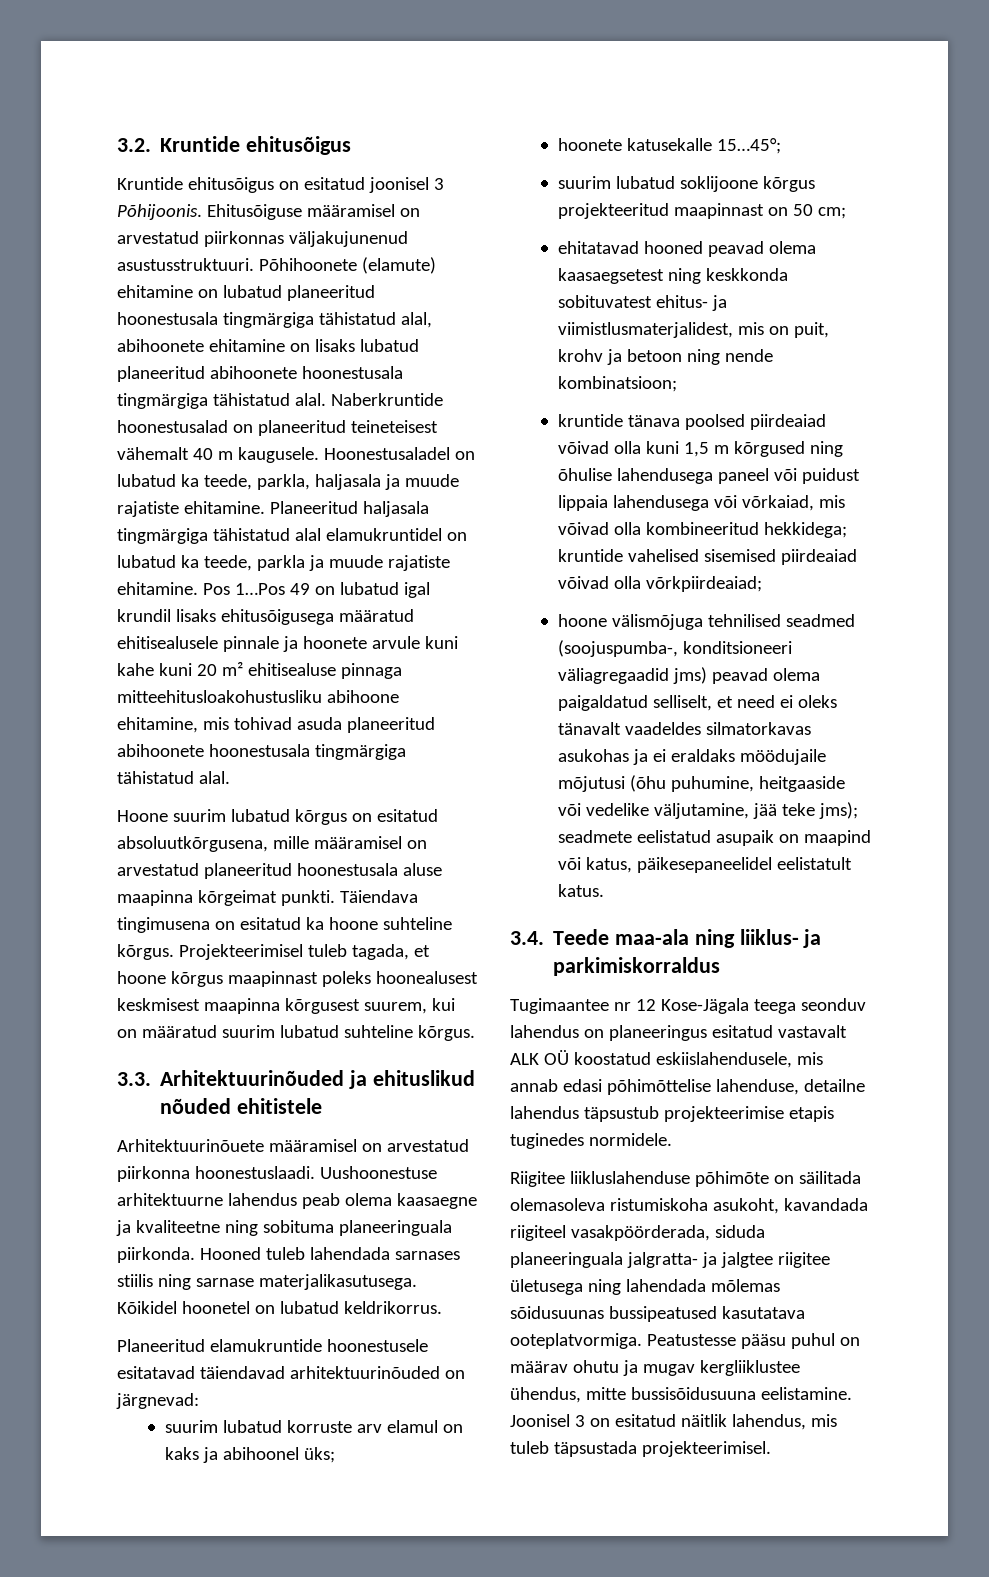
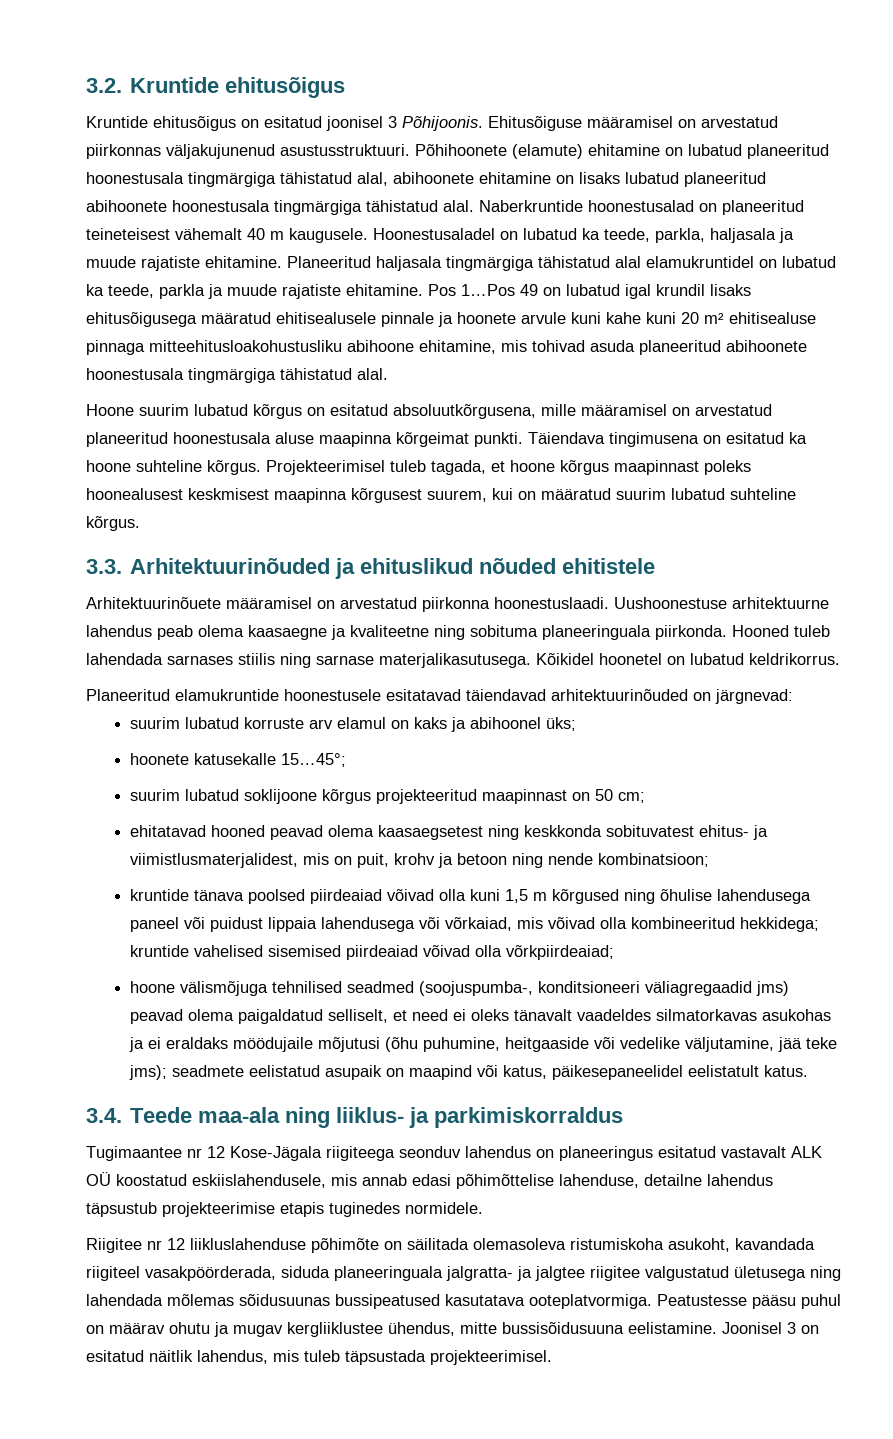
- Tugimaantee nr 12 Kose-Jägala teega seonduv lahendus on planeeringus esitatud vastavalt ALK OÜ koostatud eskiislahendusele, mis annab edasi põhimõttelise lahenduse, detailne lahendus täpsustub projekteerimise etapis tuginedes normidele.
+ Tugimaantee nr 12 Kose-Jägala riigiteega seonduv lahendus on planeeringus esitatud vastavalt ALK OÜ koostatud eskiislahendusele, mis annab edasi põhimõttelise lahenduse, detailne lahendus täpsustub projekteerimise etapis tuginedes normidele.
- Riigitee liikluslahenduse põhimõte on säilitada olemasoleva ristumiskoha asukoht, kavandada riigiteel vasakpöörderada, siduda planeeringuala jalgratta- ja jalgtee riigitee ületusega ning lahendada mõlemas sõidusuunas bussipeatused kasutatava ooteplatvormiga.
+ Riigitee nr 12 liikluslahenduse põhimõte on säilitada olemasoleva ristumiskoha asukoht, kavandada riigiteel vasakpöörderada, siduda planeeringuala jalgratta- ja jalgtee riigitee valgustatud ületusega ning lahendada mõlemas sõidusuunas bussipeatused kasutatava ooteplatvormiga.

